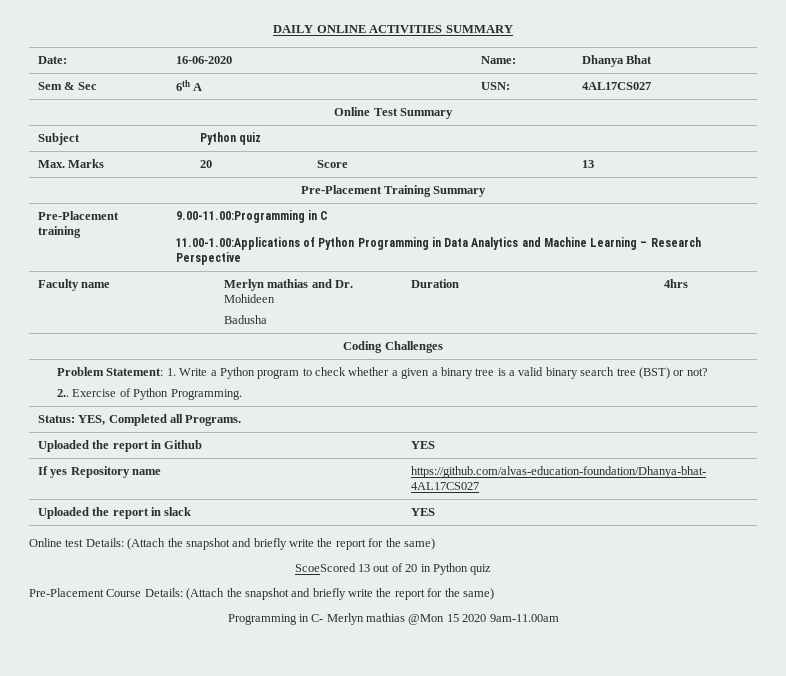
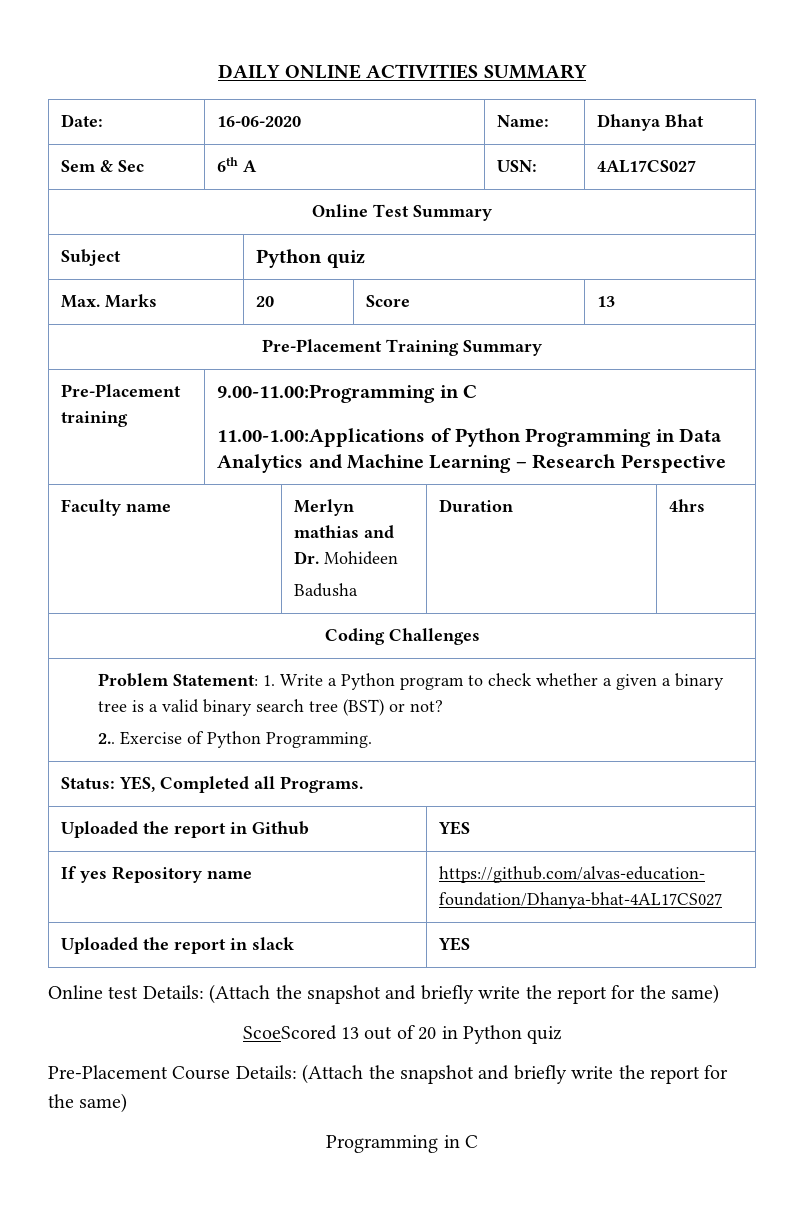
- Programming in C- Merlyn mathias @Mon 15 2020 9am-11.00am
+ Programming in C

